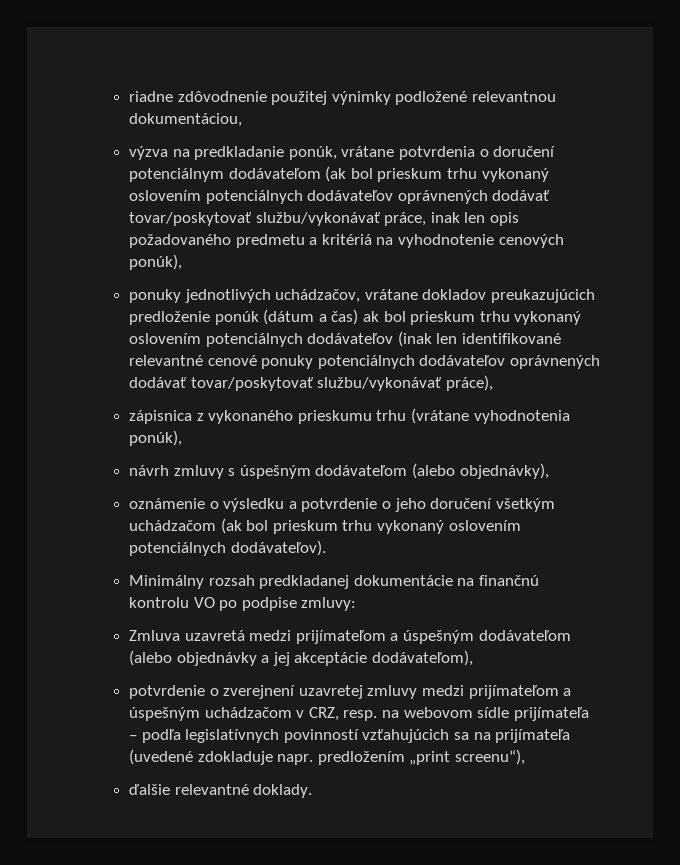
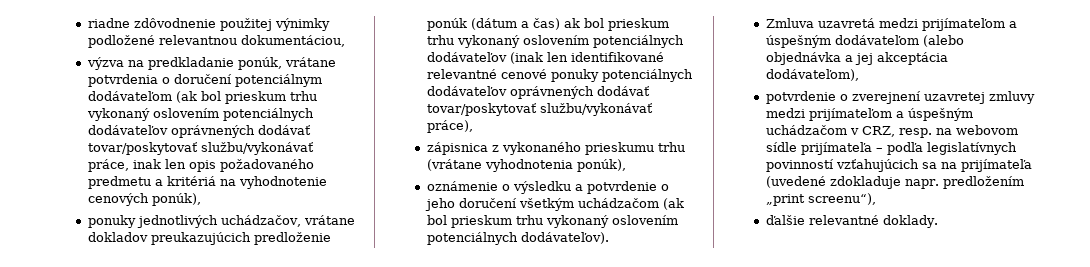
- návrh zmluvy s úspešným dodávateľom (alebo objednávky),
- Minimálny rozsah predkladanej dokumentácie na finančnú kontrolu VO po podpise zmluvy:
- Zmluva uzavretá medzi prijímateľom a úspešným dodávateľom (alebo objednávky a jej akceptácie dodávateľom),
+ Zmluva uzavretá medzi prijímateľom a úspešným dodávateľom (alebo objednávka a jej akceptácia dodávateľom),

